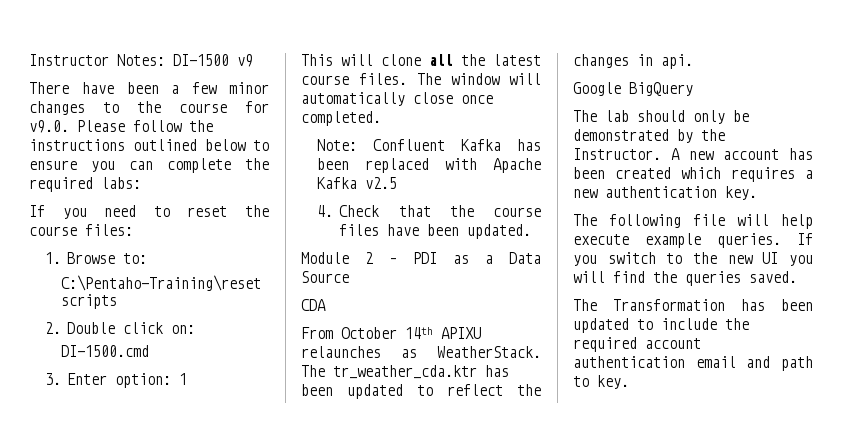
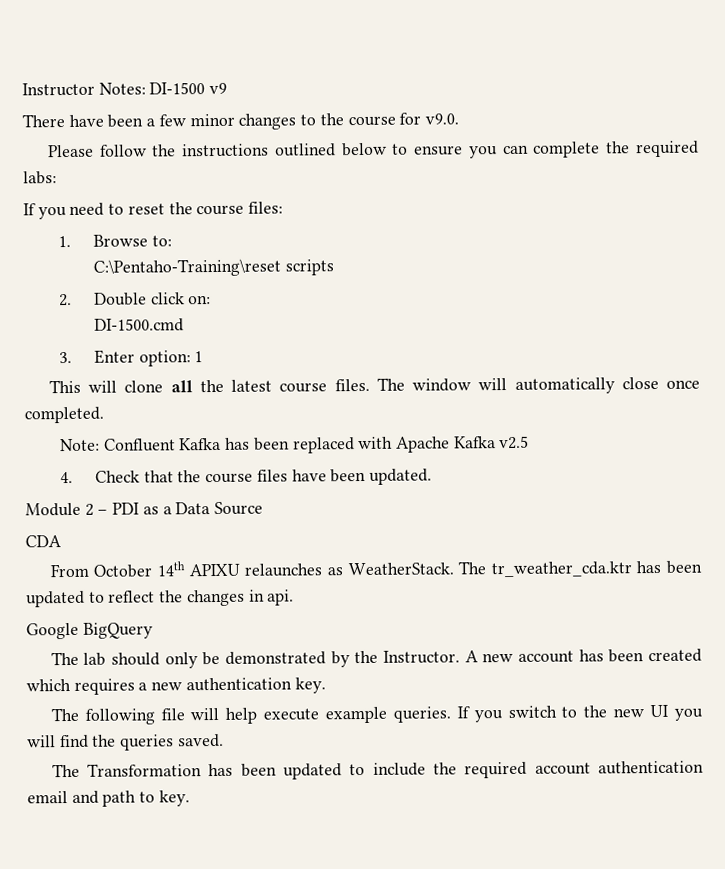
- There have been a few minor changes to the course for v9.0. Please follow the instructions outlined below to ensure you can complete the required labs:
+ There have been a few minor changes to the course for v9.0.
+ Please follow the instructions outlined below to ensure you can complete the required labs:

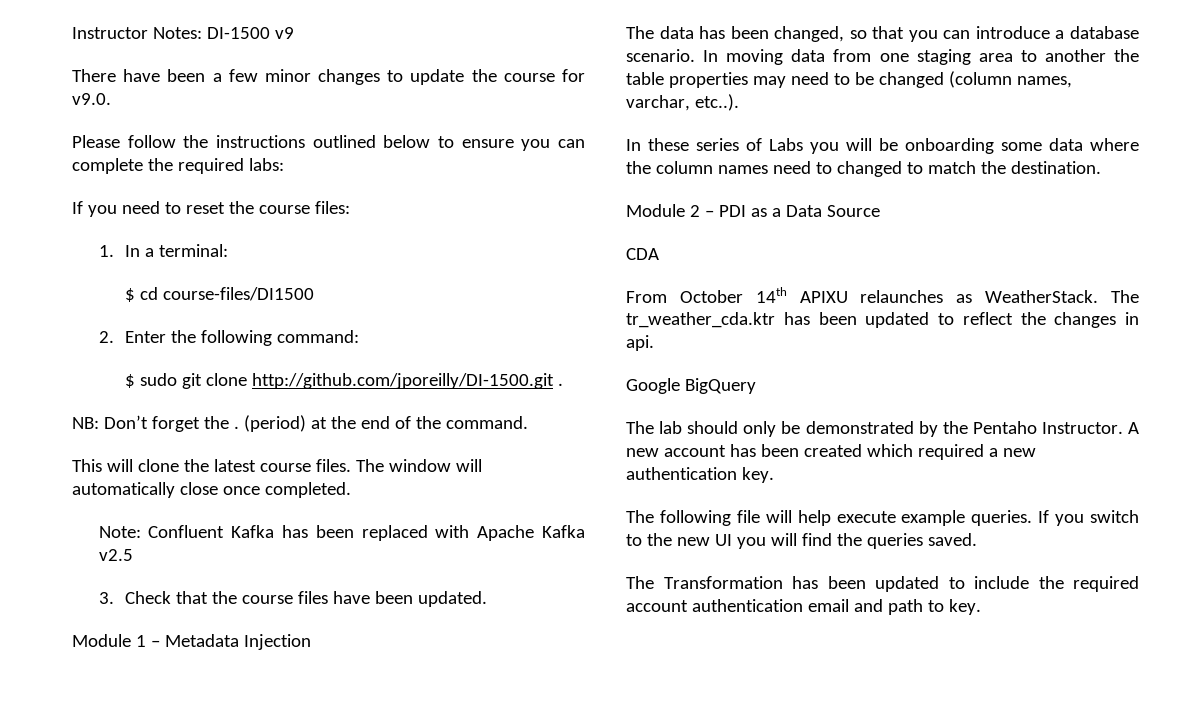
- There have been a few minor changes to the course for v9.0.
+ There have been a few minor changes to update the course for v9.0.
- 1. Browse to:
- C:\Pentaho-Training\reset scripts
- 2. Double click on:
- DI-1500.cmd
- 3. Enter option: 1
+ 1. In a terminal:
+ $ cd course-files/DI1500
+ 2. Enter the following command:
+ $ sudo git clone http://github.com/jporeilly/DI-1500.git .
+ NB: Don’t forget the . (period) at the end of the command.
- This will clone all the latest course files.
+ This will clone the latest course files.
- 4. Check that the course files have been updated.
+ 3. Check that the course files have been updated.
+ Module 1 – Metadata Injection
+ The data has been changed, so that you can introduce a database scenario. In moving data from one staging area to another the table properties may need to be changed (column names, varchar, etc..).
+ In these series of Labs you will be onboarding some data where the column names need to changed to match the destination.
- The lab should only be demonstrated by the Instructor.
+ The lab should only be demonstrated by the Pentaho Instructor.
- A new account has been created which requires a new authentication key.
+ A new account has been created which required a new authentication key.

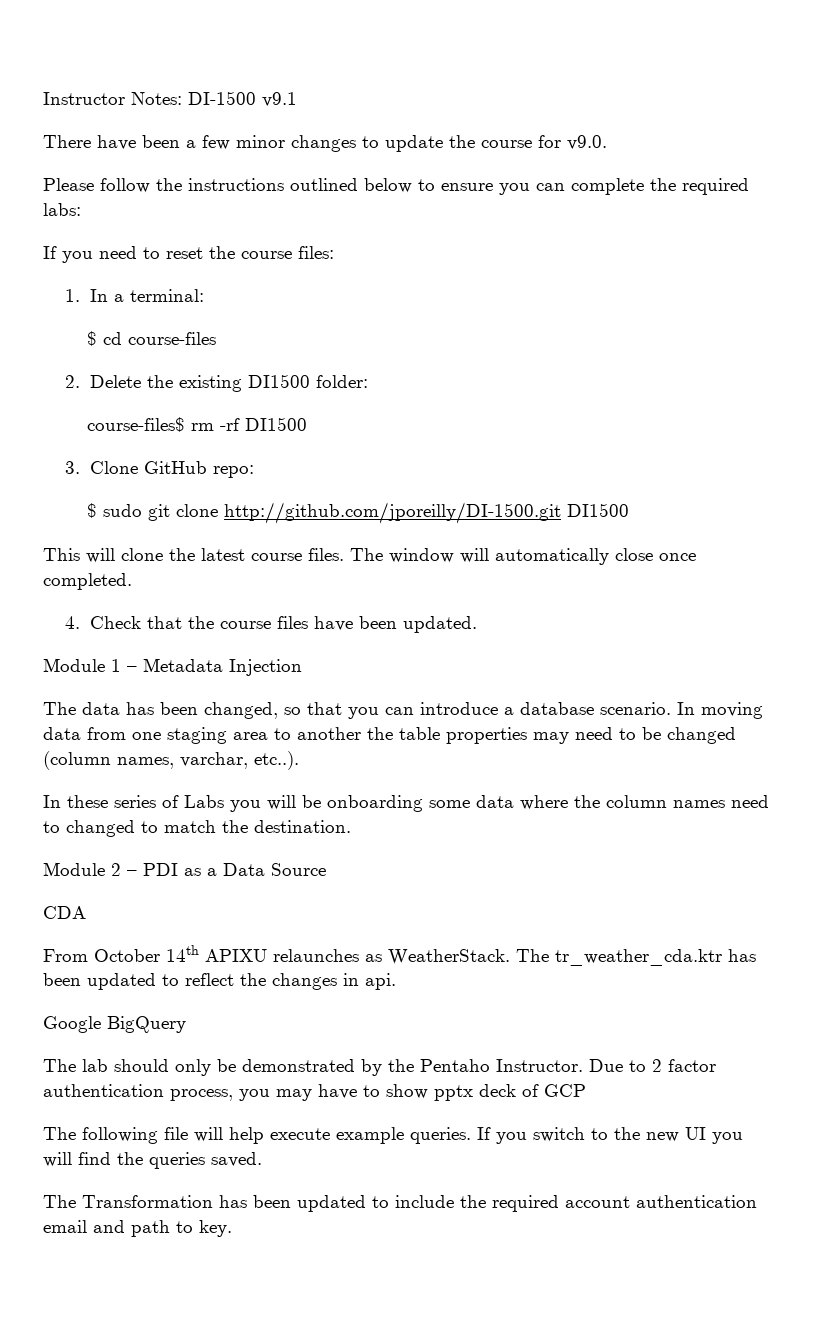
- Instructor Notes: DI-1500 v9
+ Instructor Notes: DI-1500 v9.1
- $ cd course-files/DI1500
+ $ cd course-files
- 2. Enter the following command:
+ 2. Delete the existing DI1500 folder:
+ course-files$ rm -rf DI1500
+ 3. Clone GitHub repo:
- $ sudo git clone http://github.com/jporeilly/DI-1500.git .
- NB: Don’t forget the . (period) at the end of the command.
+ $ sudo git clone http://github.com/jporeilly/DI-1500.git DI1500
- Note: Confluent Kafka has been replaced with Apache Kafka v2.5
- 3. Check that the course files have been updated.
+ 4. Check that the course files have been updated.
- A new account has been created which required a new authentication key.
+ Due to 2 factor authentication process, you may have to show pptx deck of GCP

